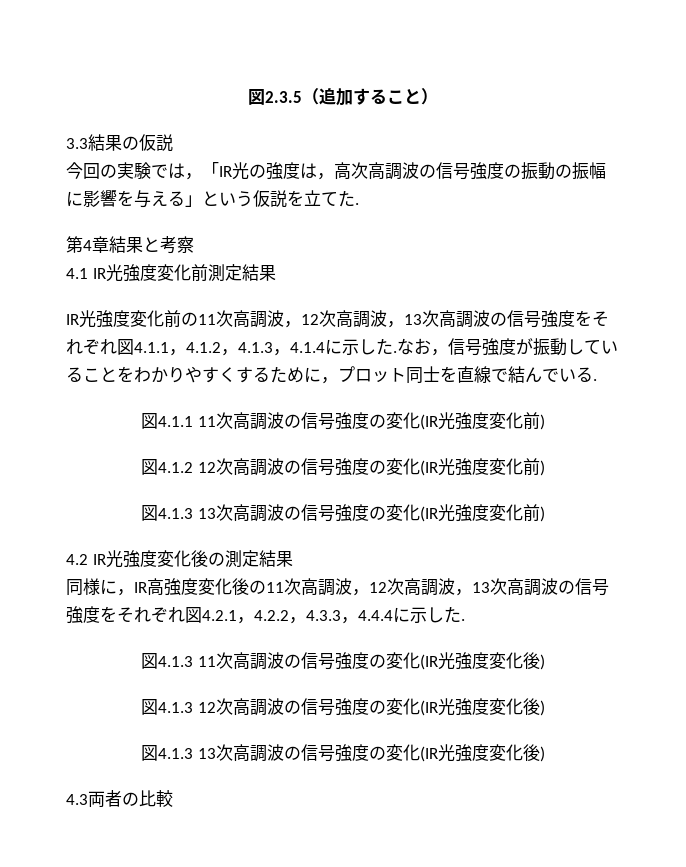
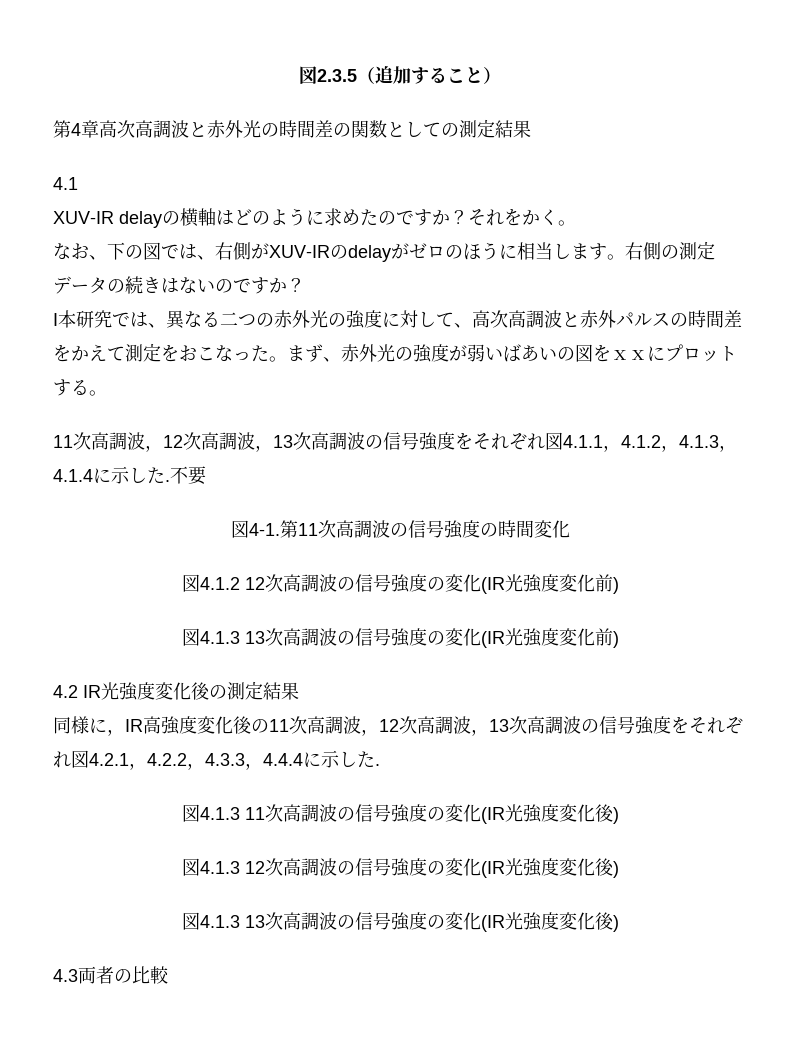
- 3.3結果の仮説
- 今回の実験では，「IR光の強度は，高次高調波の信号強度の振動の振幅に影響を与える」という仮説を立てた.
- 第4章結果と考察
- 4.1 IR光強度変化前測定結果
- IR光強度変化前の11次高調波，12次高調波，13次高調波の信号強度をそれぞれ図4.1.1，4.1.2，4.1.3，4.1.4に示した.
+ 第4章高次高調波と赤外光の時間差の関数としての測定結果
+ 4.1
+ XUV-IR delayの横軸はどのように求めたのですか？それをかく。
+ なお、下の図では、右側がXUV-IRのdelayがゼロのほうに相当します。右側の測定データの続きはないのですか？
+ I本研究では、異なる二つの赤外光の強度に対して、高次高調波と赤外パルスの時間差をかえて測定をおこなった。まず、赤外光の強度が弱いばあいの図をｘｘにプロットする。
+ 11次高調波，12次高調波，13次高調波の信号強度をそれぞれ図4.1.1，4.1.2，4.1.3，4.1.4に示した.
- なお，信号強度が振動していることをわかりやすくするために，プロット同士を直線で結んでいる.
- 図4.1.1 11次高調波の信号強度の変化(IR光強度変化前)
+ 不要
+ 図4-1.第11次高調波の信号強度の時間変化

